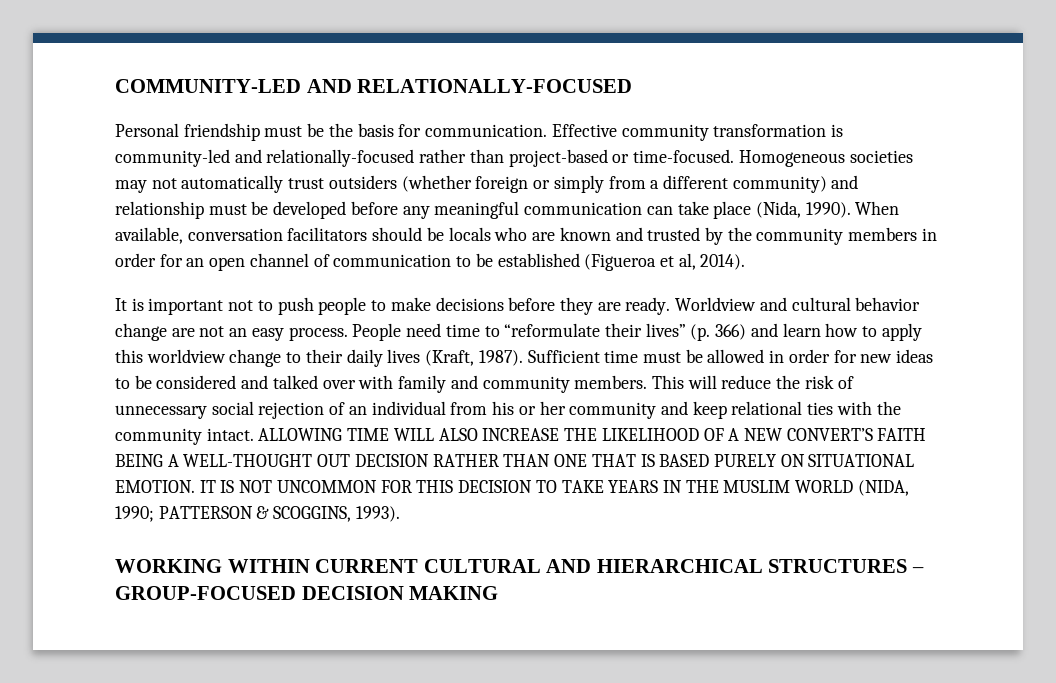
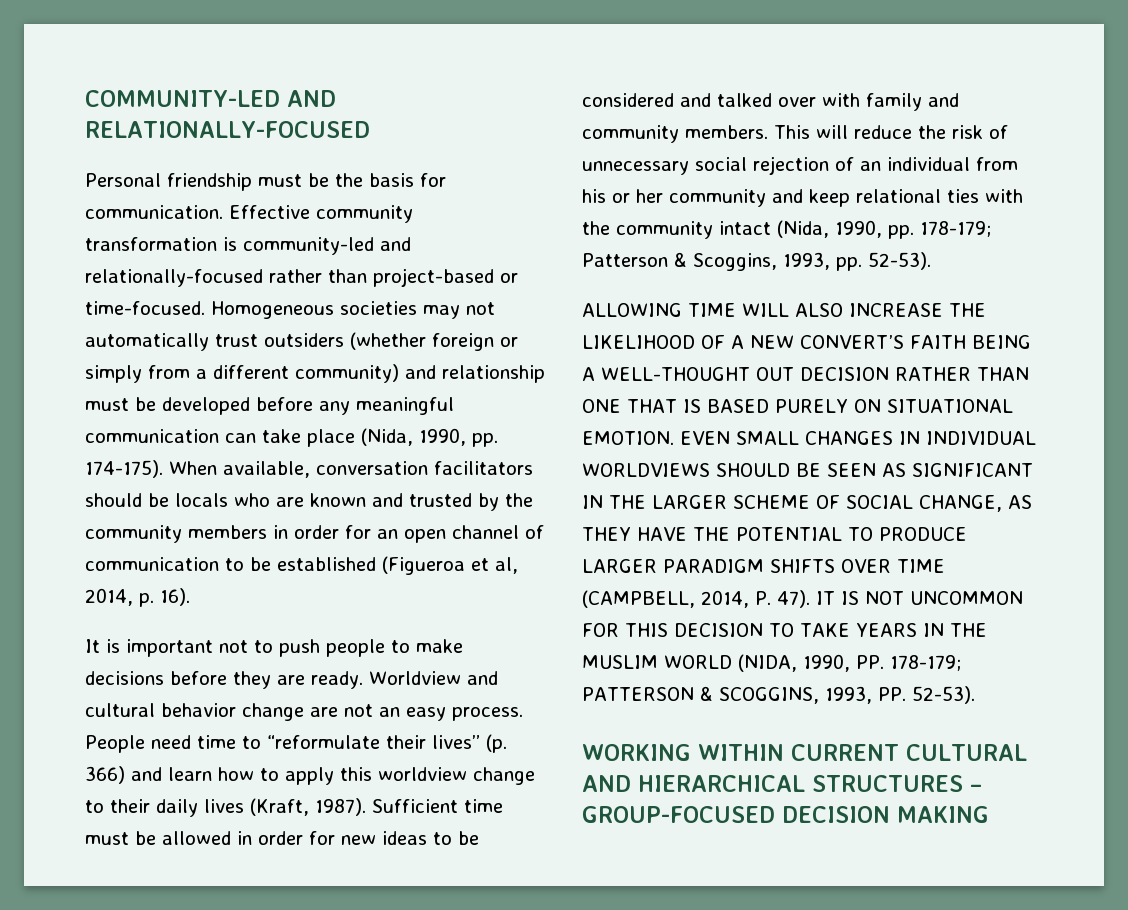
- Homogeneous societies may not automatically trust outsiders (whether foreign or simply from a different community) and relationship must be developed before any meaningful communication can take place (Nida, 1990).
+ Homogeneous societies may not automatically trust outsiders (whether foreign or simply from a different community) and relationship must be developed before any meaningful communication can take place (Nida, 1990, pp. 174-175).
- When available, conversation facilitators should be locals who are known and trusted by the community members in order for an open channel of communication to be established (Figueroa et al, 2014).
+ When available, conversation facilitators should be locals who are known and trusted by the community members in order for an open channel of communication to be established (Figueroa et al, 2014, p. 16).
- This will reduce the risk of unnecessary social rejection of an individual from his or her community and keep relational ties with the community intact. ALLOWING TIME WILL ALSO INCREASE THE LIKELIHOOD OF A NEW CONVERT’S FAITH BEING A WELL-THOUGHT OUT DECISION RATHER THAN ONE THAT IS BASED PURELY ON SITUATIONAL EMOTION.
+ This will reduce the risk of unnecessary social rejection of an individual from his or her community and keep relational ties with the community intact (Nida, 1990, pp. 178-179; Patterson & Scoggins, 1993, pp. 52-53).
+ ALLOWING TIME WILL ALSO INCREASE THE LIKELIHOOD OF A NEW CONVERT’S FAITH BEING A WELL-THOUGHT OUT DECISION RATHER THAN ONE THAT IS BASED PURELY ON SITUATIONAL EMOTION.
+ EVEN SMALL CHANGES IN INDIVIDUAL WORLDVIEWS SHOULD BE SEEN AS SIGNIFICANT IN THE LARGER SCHEME OF SOCIAL CHANGE, AS THEY HAVE THE POTENTIAL TO PRODUCE LARGER PARADIGM SHIFTS OVER TIME (CAMPBELL, 2014, P. 47).
- IT IS NOT UNCOMMON FOR THIS DECISION TO TAKE YEARS IN THE MUSLIM WORLD (NIDA, 1990; PATTERSON & SCOGGINS, 1993).
+ IT IS NOT UNCOMMON FOR THIS DECISION TO TAKE YEARS IN THE MUSLIM WORLD (NIDA, 1990, PP. 178-179; PATTERSON & SCOGGINS, 1993, PP. 52-53).

